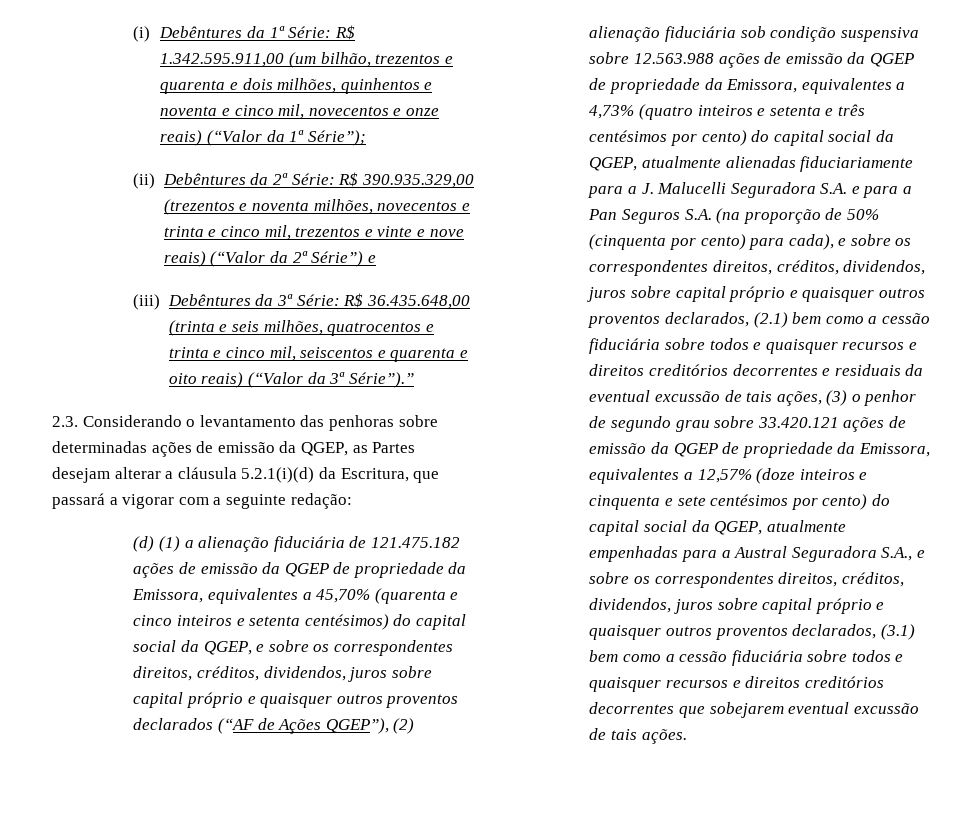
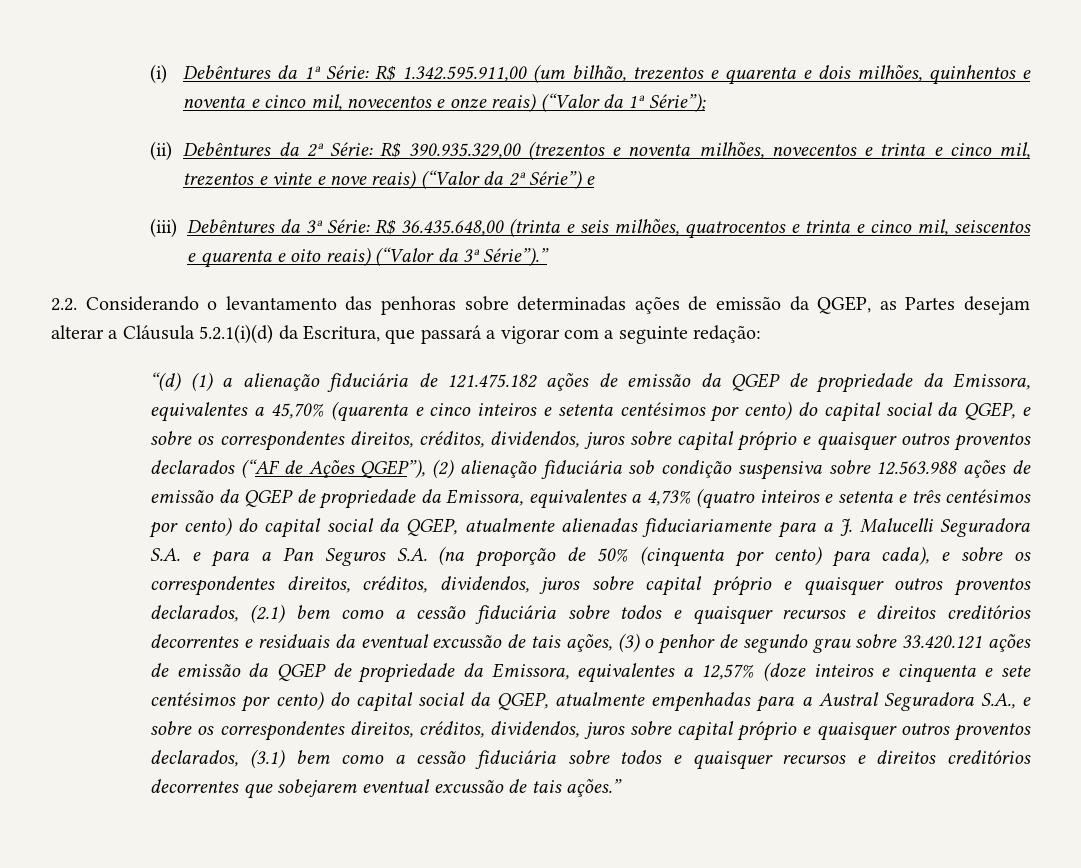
- 2.3. Considerando o levantamento das penhoras sobre determinadas ações de emissão da QGEP, as Partes desejam alterar a cláusula 5.2.1(i)(d) da Escritura, que passará a vigorar com a seguinte redação:
+ 2.2. Considerando o levantamento das penhoras sobre determinadas ações de emissão da QGEP, as Partes desejam alterar a Cláusula 5.2.1(i)(d) da Escritura, que passará a vigorar com a seguinte redação:
- (d) (1) a alienação fiduciária de 121.475.182 ações de emissão da QGEP de propriedade da Emissora, equivalentes a 45,70% (quarenta e cinco inteiros e setenta centésimos) do capital social da QGEP, e sobre os correspondentes direitos, créditos, dividendos, juros sobre capital próprio e quaisquer outros proventos declarados (“AF de Ações QGEP”), (2) alienação fiduciária sob condição suspensiva sobre 12.563.988 ações de emissão da QGEP de propriedade da Emissora, equivalentes a 4,73% (quatro inteiros e setenta e três centésimos por cento) do capital social da QGEP, atualmente alienadas fiduciariamente para a J. Malucelli Seguradora S.A. e para a Pan Seguros S.A. (na proporção de 50% (cinquenta por cento) para cada), e sobre os correspondentes direitos, créditos, dividendos, juros sobre capital próprio e quaisquer outros proventos declarados, (2.1) bem como a cessão fiduciária sobre todos e quaisquer recursos e direitos creditórios decorrentes e residuais da eventual excussão de tais ações, (3) o penhor de segundo grau sobre 33.420.121 ações de emissão da QGEP de propriedade da Emissora, equivalentes a 12,57% (doze inteiros e cinquenta e sete centésimos por cento) do capital social da QGEP, atualmente empenhadas para a Austral Seguradora S.A., e sobre os correspondentes direitos, créditos, dividendos, juros sobre capital próprio e quaisquer outros proventos declarados, (3.1) bem como a cessão fiduciária sobre todos e quaisquer recursos e direitos creditórios decorrentes que sobejarem eventual excussão de tais ações.
+ “(d) (1) a alienação fiduciária de 121.475.182 ações de emissão da QGEP de propriedade da Emissora, equivalentes a 45,70% (quarenta e cinco inteiros e setenta centésimos por cento) do capital social da QGEP, e sobre os correspondentes direitos, créditos, dividendos, juros sobre capital próprio e quaisquer outros proventos declarados (“AF de Ações QGEP”), (2) alienação fiduciária sob condição suspensiva sobre 12.563.988 ações de emissão da QGEP de propriedade da Emissora, equivalentes a 4,73% (quatro inteiros e setenta e três centésimos por cento) do capital social da QGEP, atualmente alienadas fiduciariamente para a J. Malucelli Seguradora S.A. e para a Pan Seguros S.A. (na proporção de 50% (cinquenta por cento) para cada), e sobre os correspondentes direitos, créditos, dividendos, juros sobre capital próprio e quaisquer outros proventos declarados, (2.1) bem como a cessão fiduciária sobre todos e quaisquer recursos e direitos creditórios decorrentes e residuais da eventual excussão de tais ações, (3) o penhor de segundo grau sobre 33.420.121 ações de emissão da QGEP de propriedade da Emissora, equivalentes a 12,57% (doze inteiros e cinquenta e sete centésimos por cento) do capital social da QGEP, atualmente empenhadas para a Austral Seguradora S.A., e sobre os correspondentes direitos, créditos, dividendos, juros sobre capital próprio e quaisquer outros proventos declarados, (3.1) bem como a cessão fiduciária sobre todos e quaisquer recursos e direitos creditórios decorrentes que sobejarem eventual excussão de tais ações.”

